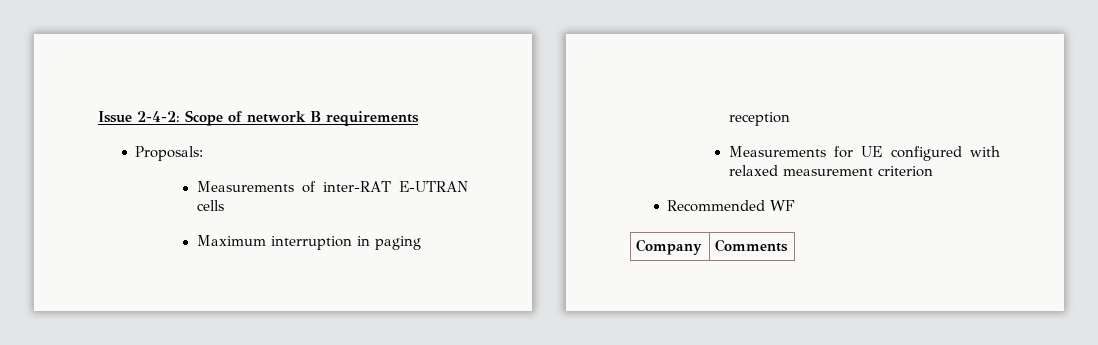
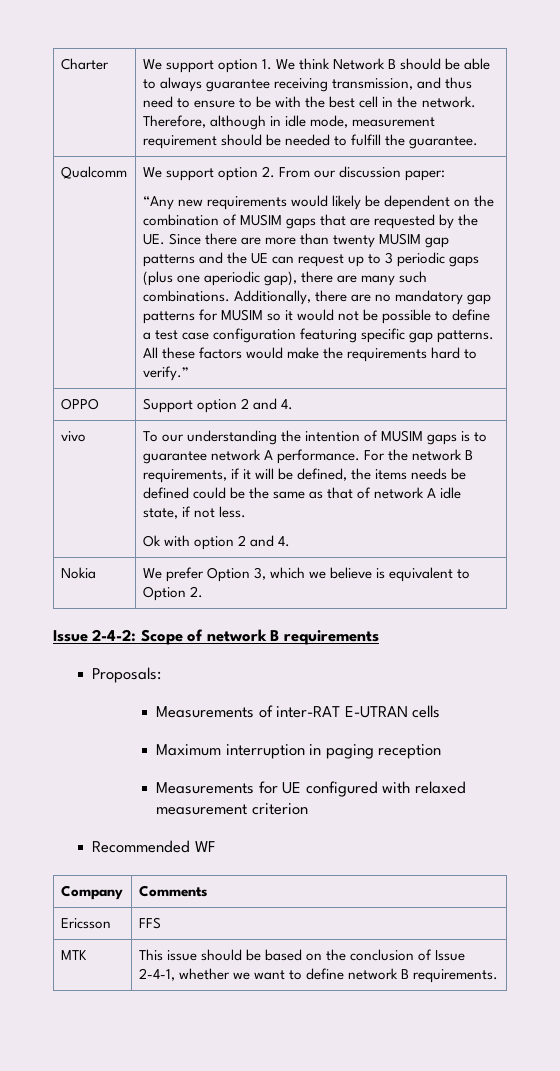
+ Charter | We support option 1. We think Network B should be able to always guarantee receiving transmission, and thus need to ensure to be with the best cell in the network. Therefore, although in idle mode, measurement requirement should be needed to fulfill the guarantee.
+ Qualcomm | We support option 2. From our discussion paper:
+ “Any new requirements would likely be dependent on the combination of MUSIM gaps that are requested by the UE. Since there are more than twenty MUSIM gap patterns and the UE can request up to 3 periodic gaps (plus one aperiodic gap), there are many such combinations. Additionally, there are no mandatory gap patterns for MUSIM so it would not be possible to define a test case configuration featuring specific gap patterns. All these factors would make the requirements hard to verify.”
+ OPPO | Support option 2 and 4.
+ vivo | To our understanding the intention of MUSIM gaps is to guarantee network A performance. For the network B requirements, if it will be defined, the items needs be defined could be the same as that of network A idle state, if not less.
+ Ok with option 2 and 4.
+ Nokia | We prefer Option 3, which we believe is equivalent to Option 2.
+ Ericsson | FFS
+ MTK | This issue should be based on the conclusion of Issue 2-4-1, whether we want to define network B requirements.

